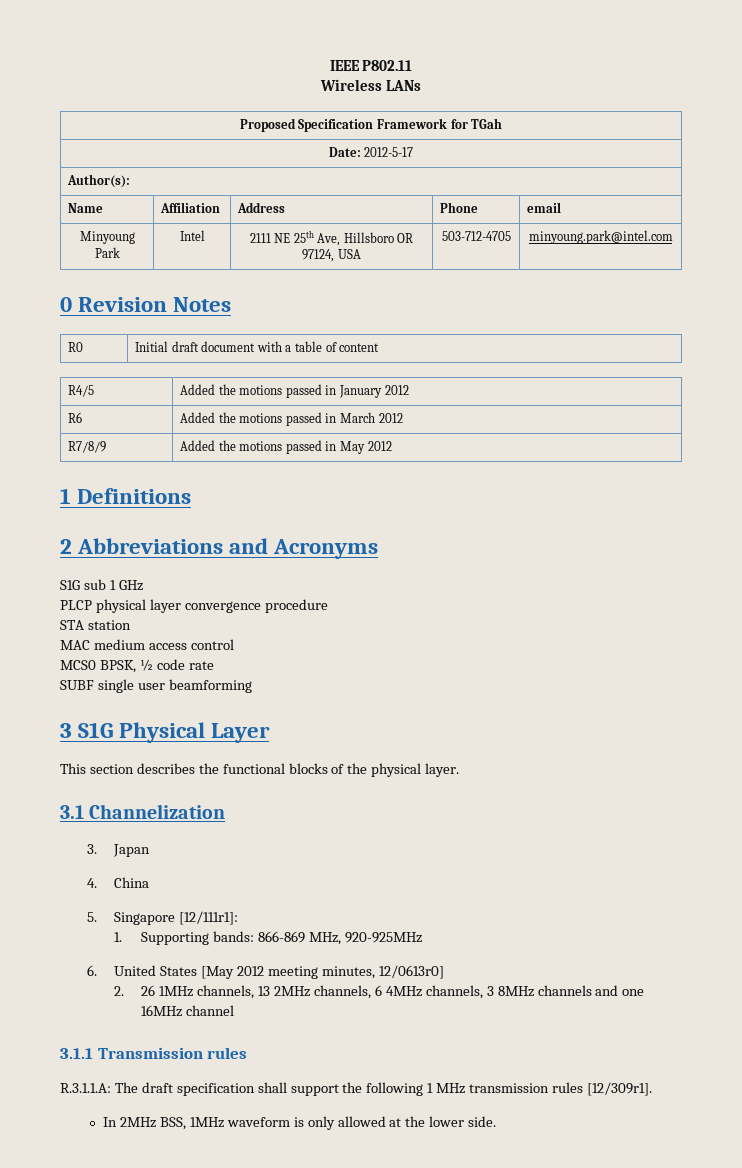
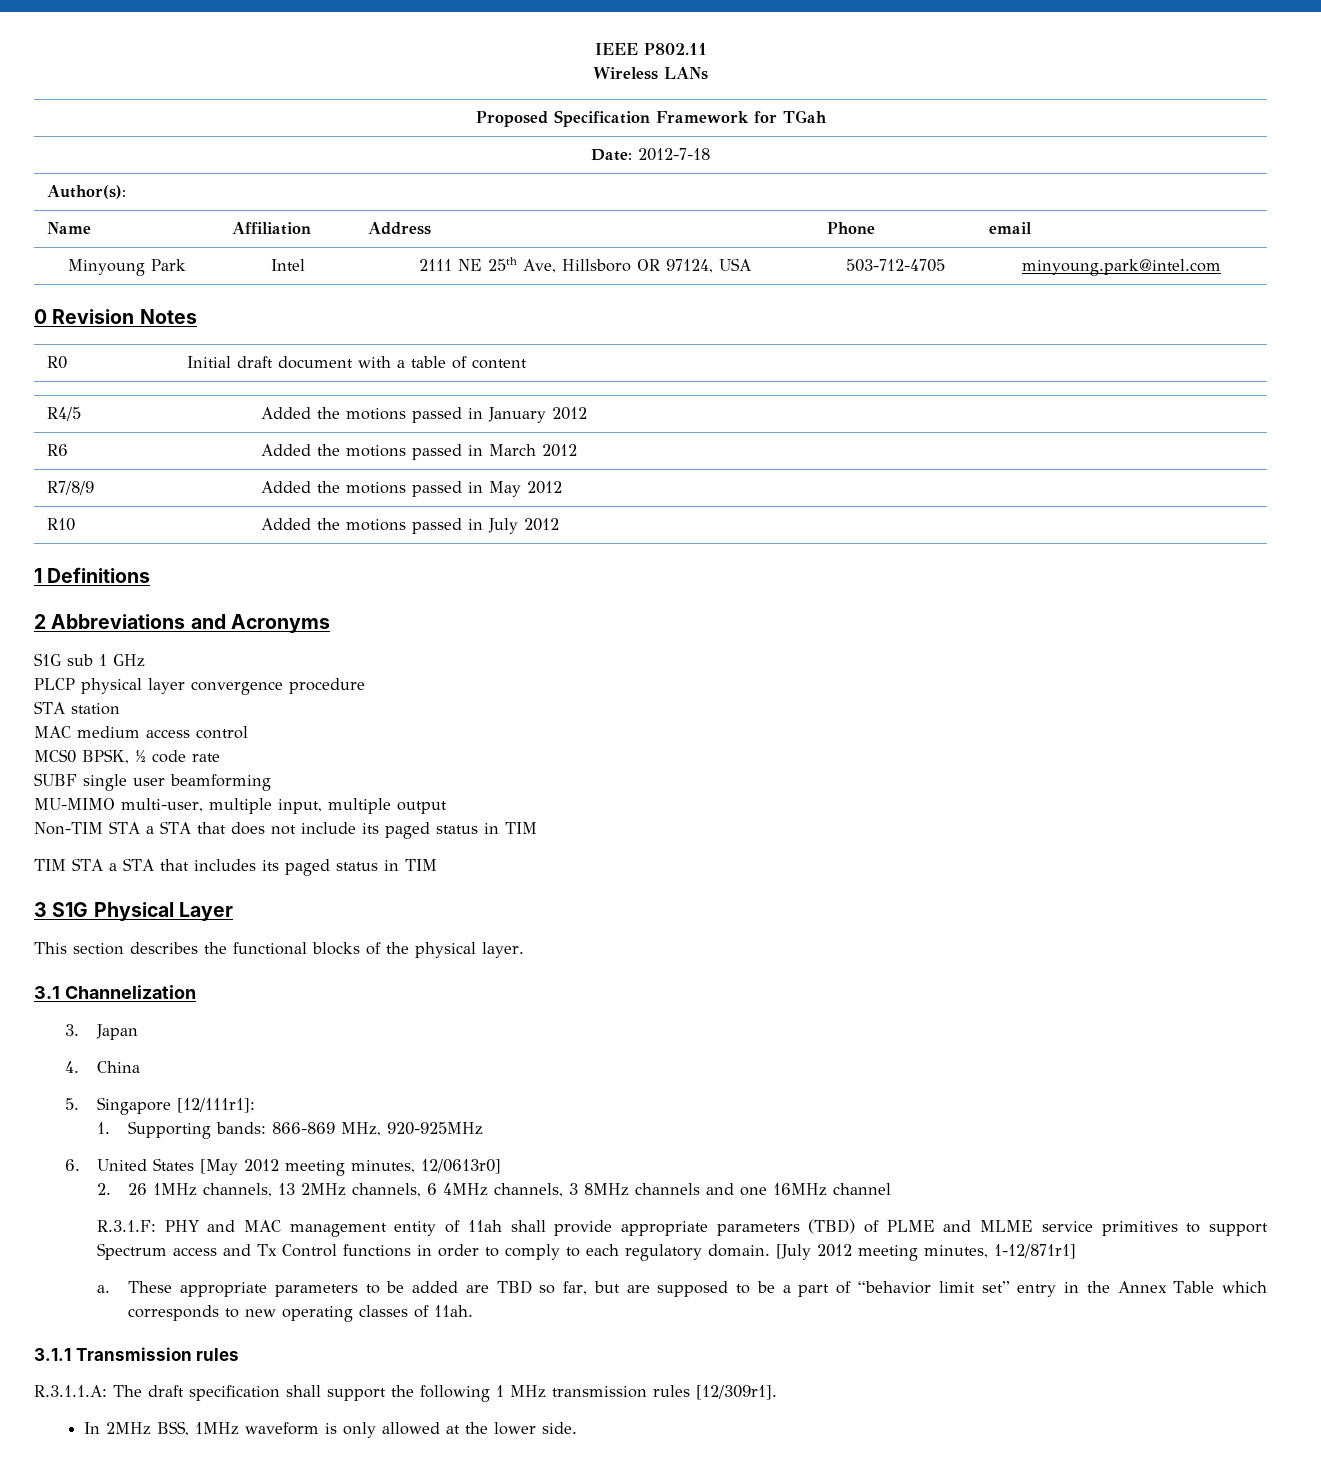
- Date: 2012-5-17
+ Date: 2012-7-18
+ R10 | Added the motions passed in July 2012
+ MU-MIMO multi-user, multiple input, multiple output
+ Non-TIM STA a STA that does not include its paged status in TIM
+ TIM STA a STA that includes its paged status in TIM
+ R.3.1.F: PHY and MAC management entity of 11ah shall provide appropriate parameters (TBD) of PLME and MLME service primitives to support Spectrum access and Tx Control functions in order to comply to each regulatory domain. [July 2012 meeting minutes, 1-12/871r1]
+ a. These appropriate parameters to be added are TBD so far, but are supposed to be a part of “behavior limit set” entry in the Annex Table which corresponds to new operating classes of 11ah.

